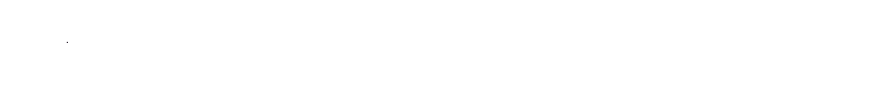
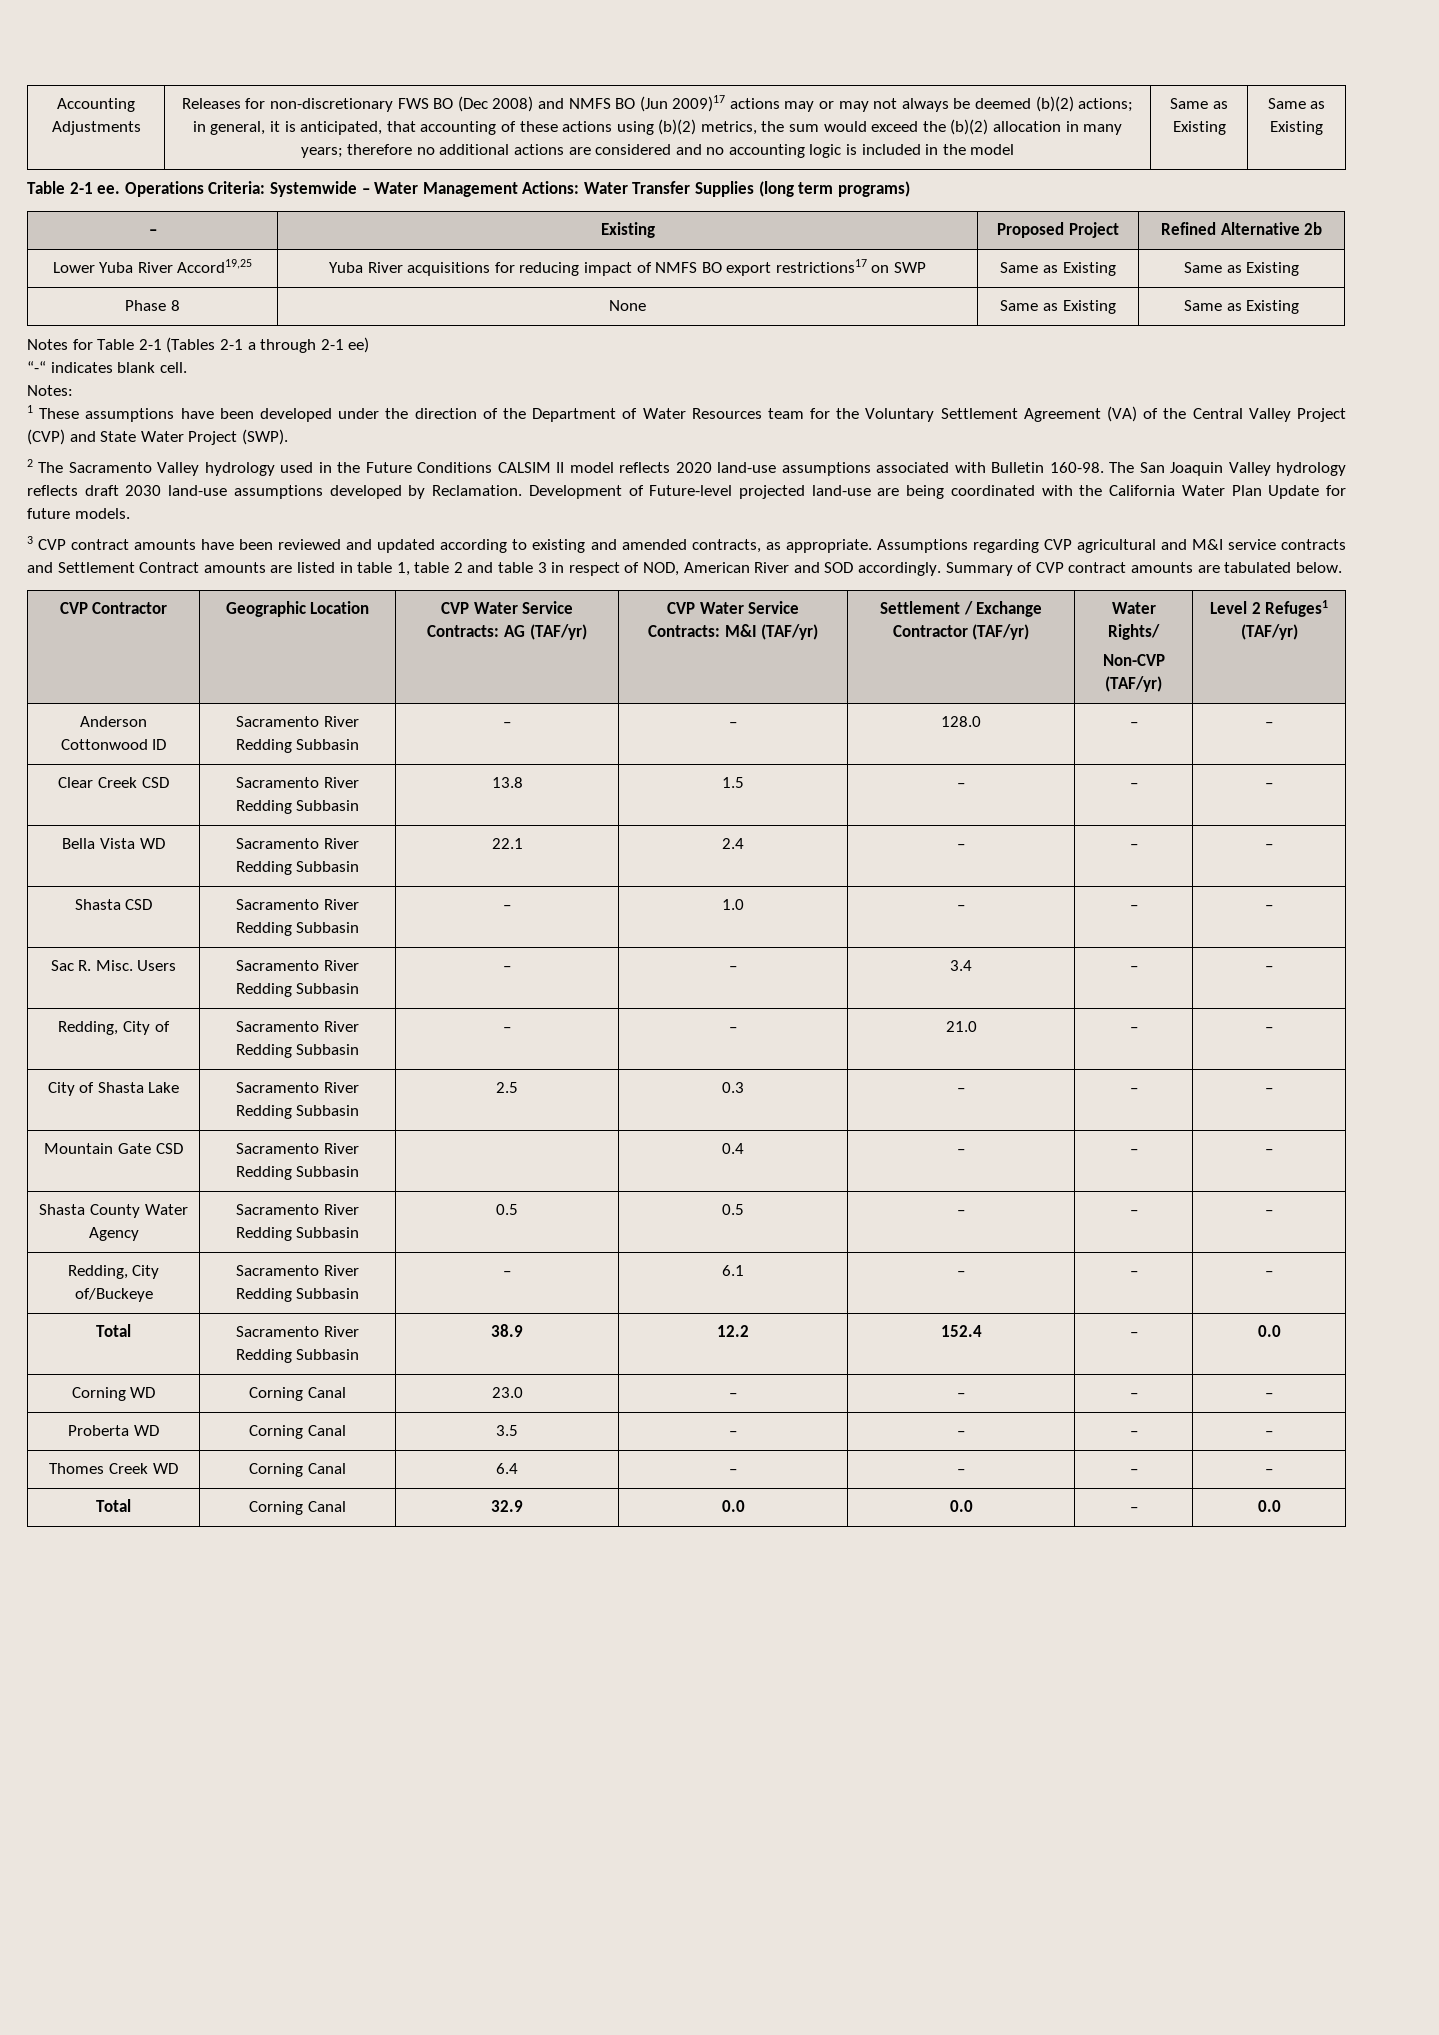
- .
+ Accounting Adjustments | Releases for non-discretionary FWS BO (Dec 2008) and NMFS BO (Jun 2009)17 actions may or may not always be deemed (b)(2) actions; in general, it is anticipated, that accounting of these actions using (b)(2) metrics, the sum would exceed the (b)(2) allocation in many years; therefore no additional actions are considered and no accounting logic is included in the model | Same as Existing | Same as Existing
+ Table 2-1 ee. Operations Criteria: Systemwide – Water Management Actions: Water Transfer Supplies (long term programs)
+ – | Existing | Proposed Project | Refined Alternative 2b
+ Lower Yuba River Accord19,25 | Yuba River acquisitions for reducing impact of NMFS BO export restrictions17 on SWP | Same as Existing | Same as Existing
+ Phase 8 | None | Same as Existing | Same as Existing
+ Notes for Table 2-1 (Tables 2-1 a through 2-1 ee)
+ “-“ indicates blank cell.
+ Notes:
+ 1 These assumptions have been developed under the direction of the Department of Water Resources team for the Voluntary Settlement Agreement (VA) of the Central Valley Project (CVP) and State Water Project (SWP).
+ 2 The Sacramento Valley hydrology used in the Future Conditions CALSIM II model reflects 2020 land-use assumptions associated with Bulletin 160-98. The San Joaquin Valley hydrology reflects draft 2030 land-use assumptions developed by Reclamation. Development of Future-level projected land-use are being coordinated with the California Water Plan Update for future models.
+ 3 CVP contract amounts have been reviewed and updated according to existing and amended contracts, as appropriate. Assumptions regarding CVP agricultural and M&I service contracts and Settlement Contract amounts are listed in table 1, table 2 and table 3 in respect of NOD, American River and SOD accordingly. Summary of CVP contract amounts are tabulated below.
+ CVP Contractor | Geographic Location | CVP Water Service Contracts: AG (TAF/yr) | CVP Water Service Contracts: M&I (TAF/yr) | Settlement / Exchange Contractor (TAF/yr) | Water Rights/
+ Non-CVP (TAF/yr) | Level 2 Refuges1 (TAF/yr)
+ Anderson Cottonwood ID | Sacramento River Redding Subbasin | – | – | 128.0 | – | –
+ Clear Creek CSD | Sacramento River Redding Subbasin | 13.8 | 1.5 | – | – | –
+ Bella Vista WD | Sacramento River Redding Subbasin | 22.1 | 2.4 | – | – | –
+ Shasta CSD | Sacramento River Redding Subbasin | – | 1.0 | – | – | –
+ Sac R. Misc. Users | Sacramento River Redding Subbasin | – | – | 3.4 | – | –
+ Redding, City of | Sacramento River Redding Subbasin | – | – | 21.0 | – | –
+ City of Shasta Lake | Sacramento River Redding Subbasin | 2.5 | 0.3 | – | – | –
+ Mountain Gate CSD | Sacramento River Redding Subbasin | | 0.4 | – | – | –
+ Shasta County Water Agency | Sacramento River Redding Subbasin | 0.5 | 0.5 | – | – | –
+ Redding, City of/Buckeye | Sacramento River Redding Subbasin | – | 6.1 | – | – | –
+ Total | Sacramento River Redding Subbasin | 38.9 | 12.2 | 152.4 | – | 0.0
+ Corning WD | Corning Canal | 23.0 | – | – | – | –
+ Proberta WD | Corning Canal | 3.5 | – | – | – | –
+ Thomes Creek WD | Corning Canal | 6.4 | – | – | – | –
+ Total | Corning Canal | 32.9 | 0.0 | 0.0 | – | 0.0

